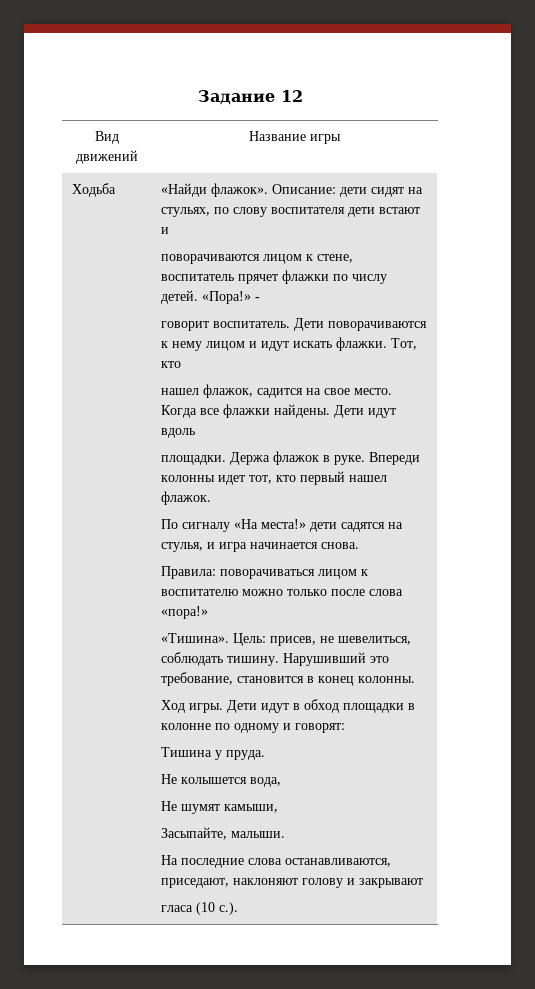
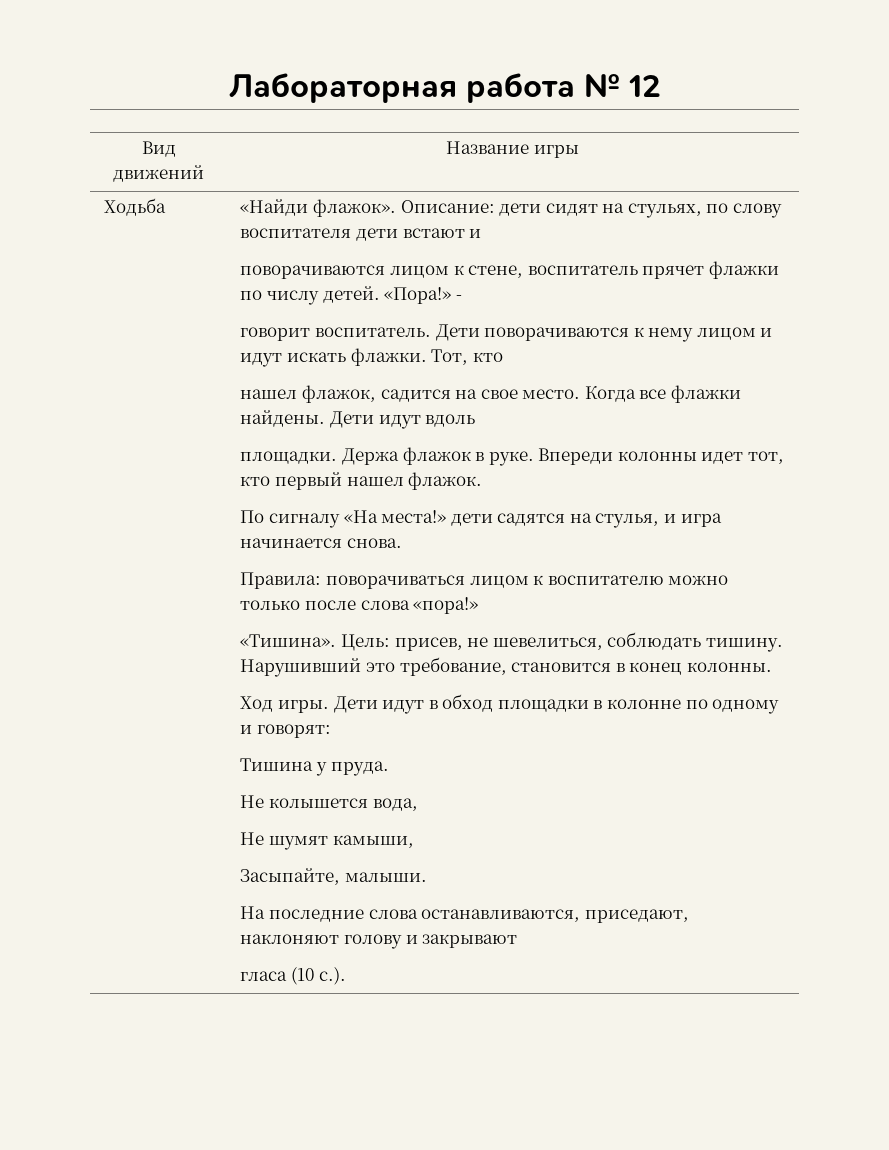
- Задание 12
+ Лабораторная работа № 12

